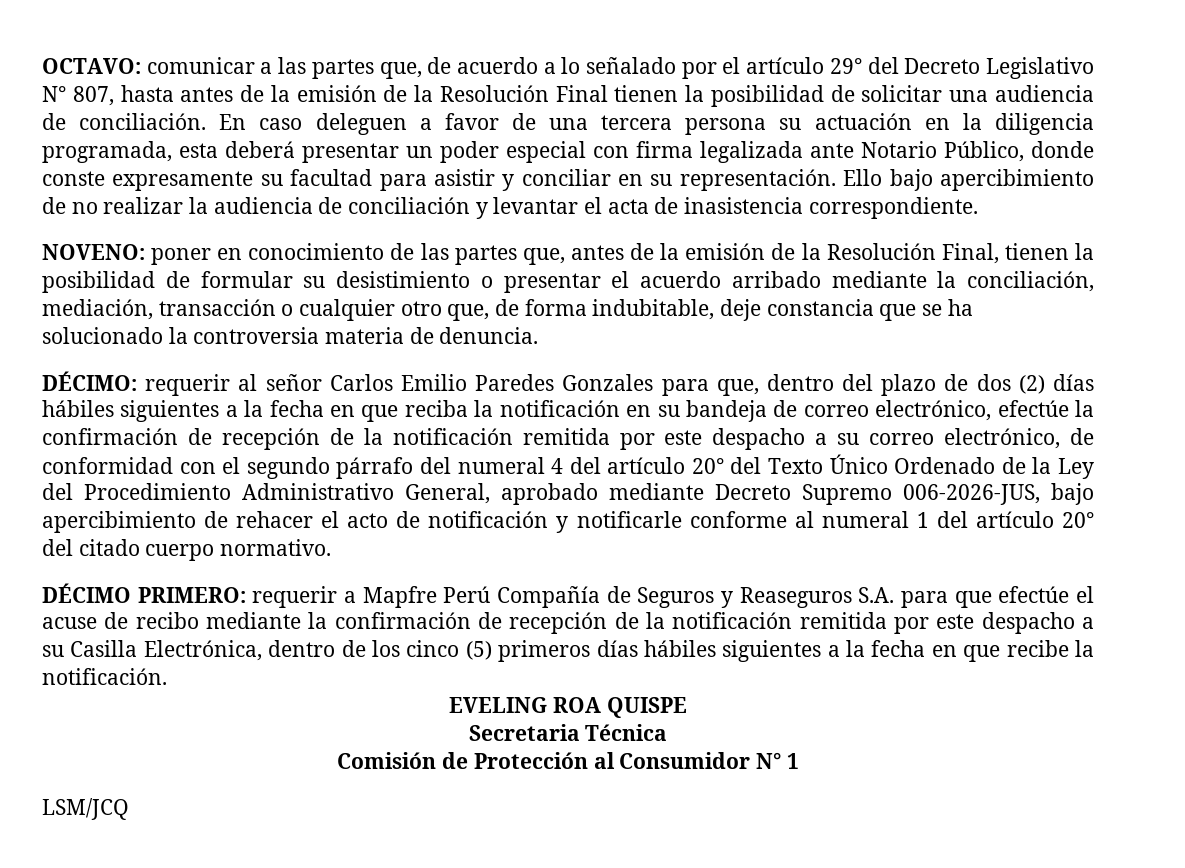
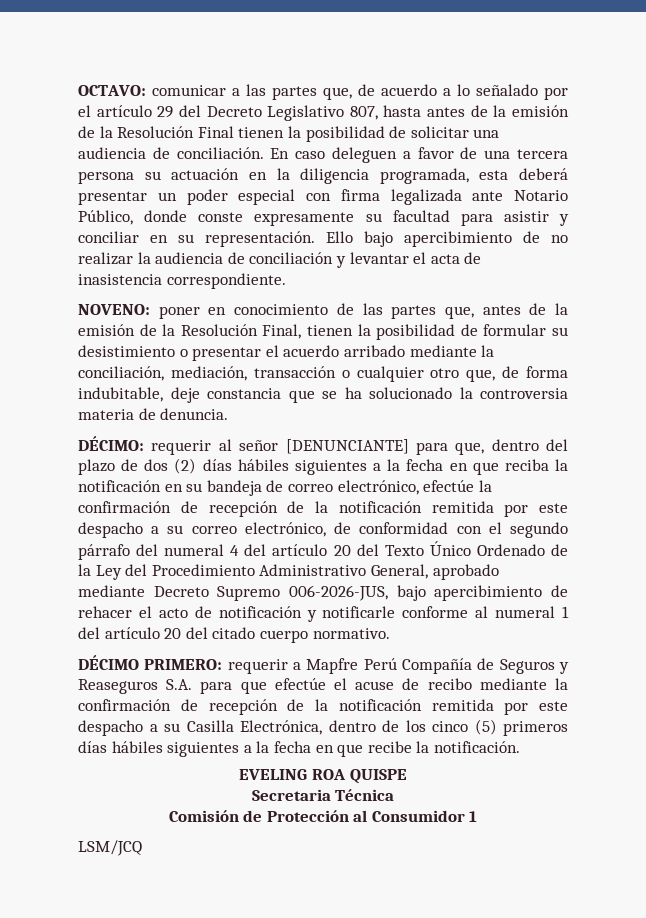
- OCTAVO: comunicar a las partes que, de acuerdo a lo señalado por el artículo 29° del Decreto Legislativo N° 807, hasta antes de la emisión de la Resolución Final tienen la posibilidad de solicitar una audiencia de conciliación.
+ OCTAVO: comunicar a las partes que, de acuerdo a lo señalado por el artículo 29 del Decreto Legislativo 807, hasta antes de la emisión de la Resolución Final tienen la posibilidad de solicitar una audiencia de conciliación.
- requerir al señor Carlos Emilio Paredes Gonzales para que, dentro del plazo de dos (2) días hábiles siguientes a la fecha en que reciba la notificación en su bandeja de correo electrónico, efectúe la confirmación de recepción de la notificación remitida por este despacho a su correo electrónico, de conformidad con el segundo párrafo del numeral 4 del artículo 20° del Texto Único Ordenado de la Ley del Procedimiento Administrativo General, aprobado mediante Decreto Supremo 006-2026-JUS, bajo apercibimiento de rehacer el acto de notificación y notificarle conforme al numeral 1 del artículo 20° del citado cuerpo normativo.
+ requerir al señor [DENUNCIANTE] para que, dentro del plazo de dos (2) días hábiles siguientes a la fecha en que reciba la notificación en su bandeja de correo electrónico, efectúe la confirmación de recepción de la notificación remitida por este despacho a su correo electrónico, de conformidad con el segundo párrafo del numeral 4 del artículo 20 del Texto Único Ordenado de la Ley del Procedimiento Administrativo General, aprobado mediante Decreto Supremo 006-2026-JUS, bajo apercibimiento de rehacer el acto de notificación y notificarle conforme al numeral 1 del artículo 20 del citado cuerpo normativo.
- Comisión de Protección al Consumidor N° 1
+ Comisión de Protección al Consumidor 1

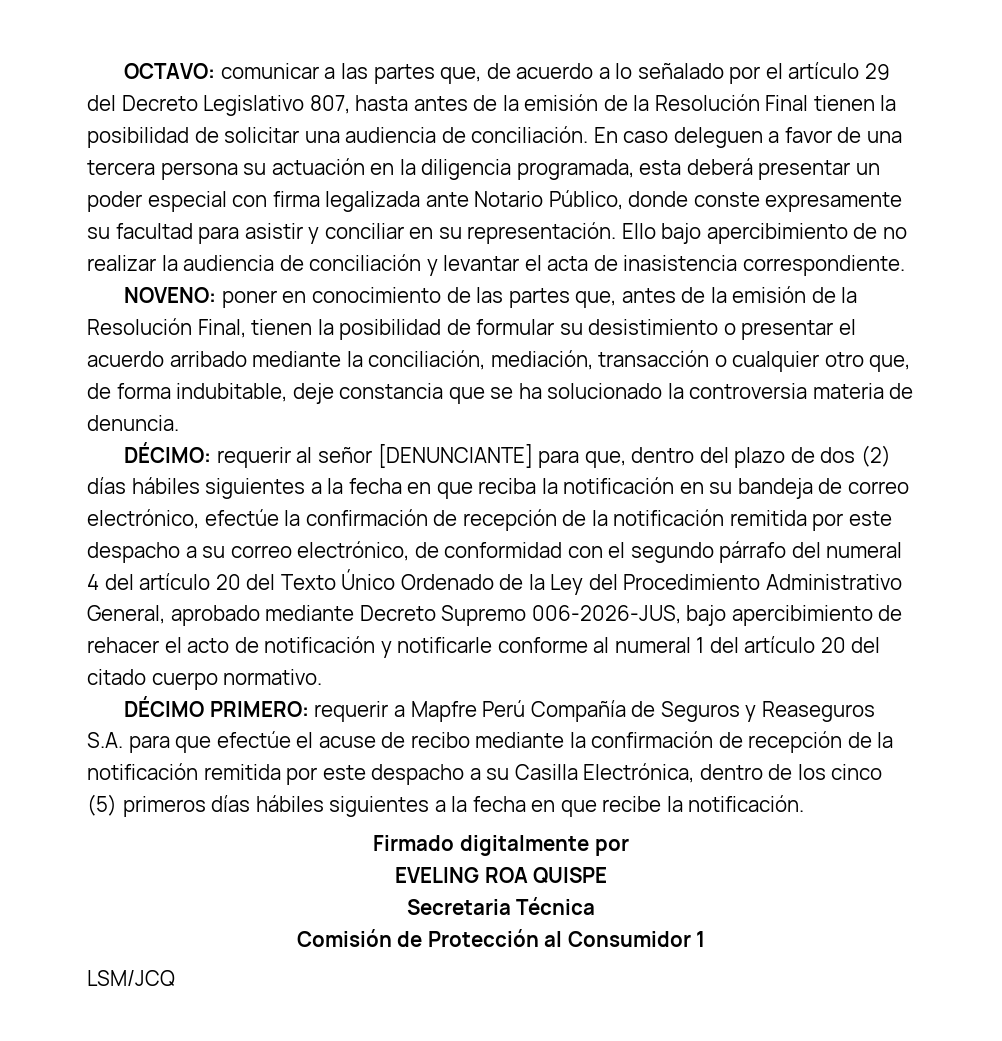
+ Firmado digitalmente por

